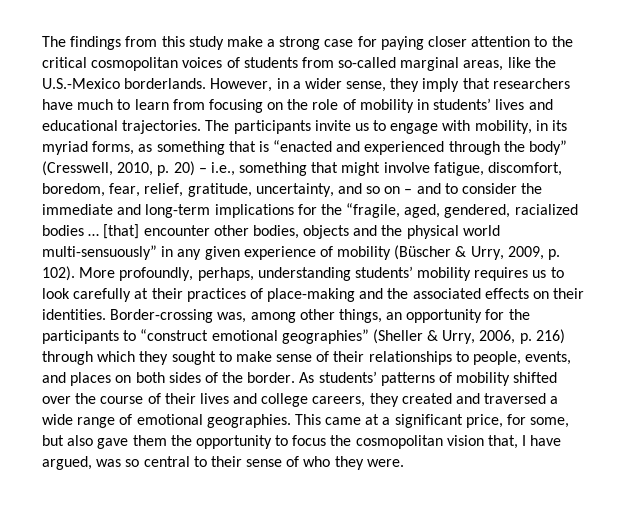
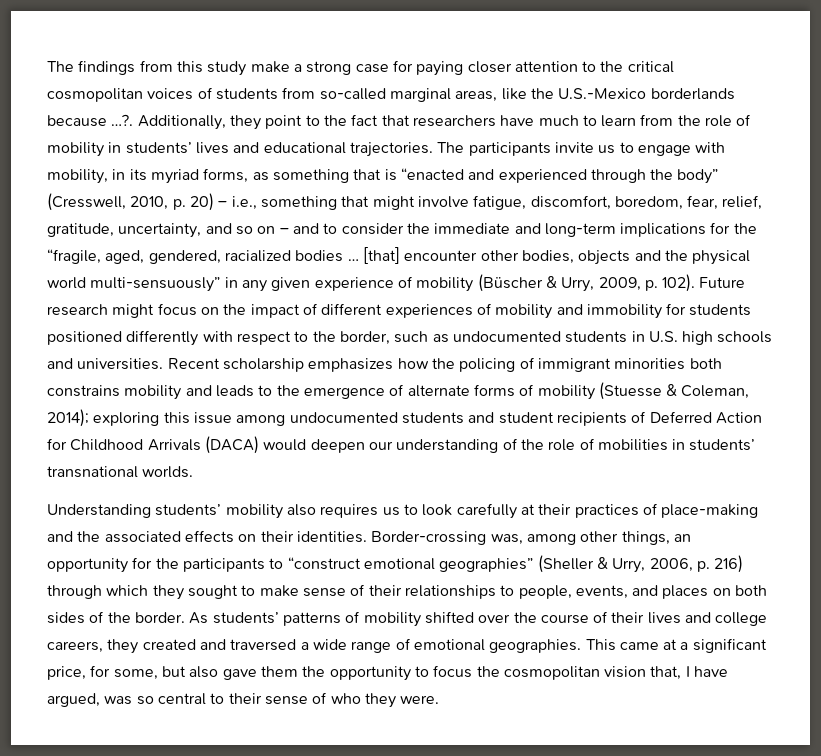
- The findings from this study make a strong case for paying closer attention to the critical cosmopolitan voices of students from so-called marginal areas, like the U.S.-Mexico borderlands. However, in a wider sense, they imply that researchers have much to learn from focusing on the role of mobility in students’ lives and educational trajectories.
+ The findings from this study make a strong case for paying closer attention to the critical cosmopolitan voices of students from so-called marginal areas, like the U.S.-Mexico borderlands because …?. Additionally, they point to the fact that researchers have much to learn from the role of mobility in students’ lives and educational trajectories.
- More profoundly, perhaps, understanding students’ mobility requires us to look carefully at their practices of place-making and the associated effects on their identities.
+ Future research might focus on the impact of different experiences of mobility and immobility for students positioned differently with respect to the border, such as undocumented students in U.S. high schools and universities. Recent scholarship emphasizes how the policing of immigrant minorities both constrains mobility and leads to the emergence of alternate forms of mobility (Stuesse & Coleman, 2014); exploring this issue among undocumented students and student recipients of Deferred Action for Childhood Arrivals (DACA) would deepen our understanding of the role of mobilities in students’ transnational worlds.
+ Understanding students’ mobility also requires us to look carefully at their practices of place-making and the associated effects on their identities.

